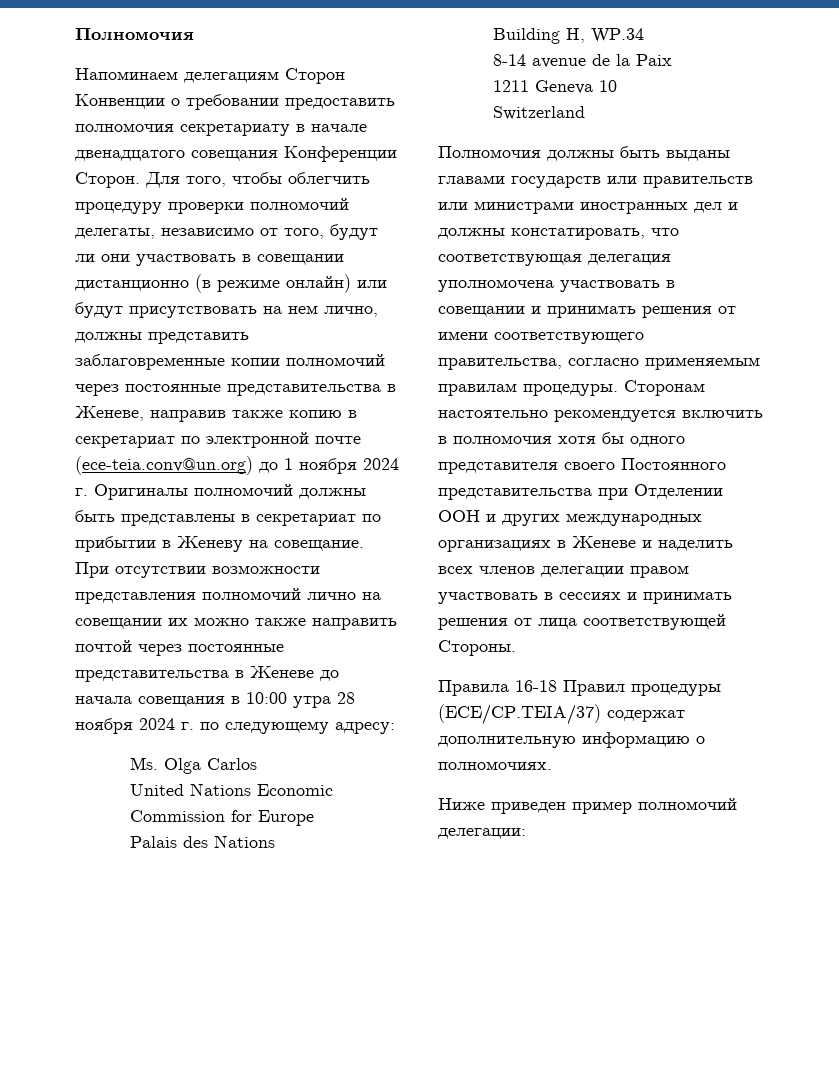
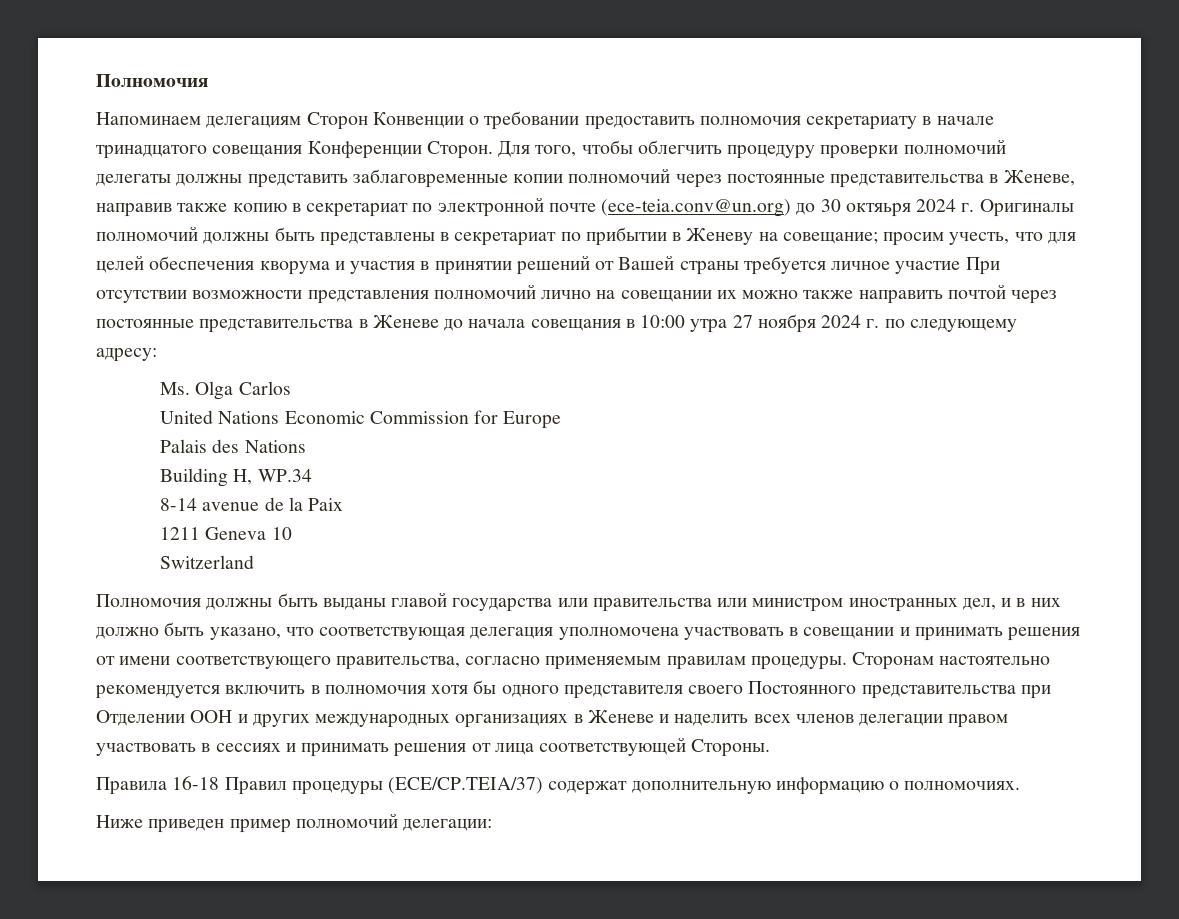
- Напоминаем делегациям Сторон Конвенции о требовании предоставить полномочия секретариату в начале двенадцатого совещания Конференции Сторон.
+ Напоминаем делегациям Сторон Конвенции о требовании предоставить полномочия секретариату в начале тринадцатого совещания Конференции Сторон.
- Для того, чтобы облегчить процедуру проверки полномочий делегаты, независимо от того, будут ли они участвовать в совещании дистанционно (в режиме онлайн) или будут присутствовать на нем лично, должны представить заблаговременные копии полномочий через постоянные представительства в Женеве, направив также копию в секретариат по электронной почте (ece-teia.conv@un.org) до 1 ноября 2024 г. Оригиналы полномочий должны быть представлены в секретариат по прибытии в Женеву на совещание. При отсутствии возможности представления полномочий лично на совещании их можно также направить почтой через постоянные представительства в Женеве до начала совещания в 10:00 утра 28 ноября 2024 г. по следующему адресу:
+ Для того, чтобы облегчить процедуру проверки полномочий делегаты должны представить заблаговременные копии полномочий через постоянные представительства в Женеве, направив также копию в секретариат по электронной почте (ece-teia.conv@un.org) до 30 октяьря 2024 г. Оригиналы полномочий должны быть представлены в секретариат по прибытии в Женеву на совещание; просим учесть, что для целей обеспечения кворума и участия в принятии решений от Вашей страны требуется личное участие При отсутствии возможности представления полномочий лично на совещании их можно также направить почтой через постоянные представительства в Женеве до начала совещания в 10:00 утра 27 ноября 2024 г. по следующему адресу:
- Полномочия должны быть выданы главами государств или правительств или министрами иностранных дел и должны констатировать, что соответствующая делегация уполномочена участвовать в совещании и принимать решения от имени соответствующего правительства, согласно применяемым правилам процедуры.
+ Полномочия должны быть выданы главой государства или правительства или министром иностранных дел, и в них должно быть указано, что соответствующая делегация уполномочена участвовать в совещании и принимать решения от имени соответствующего правительства, согласно применяемым правилам процедуры.

